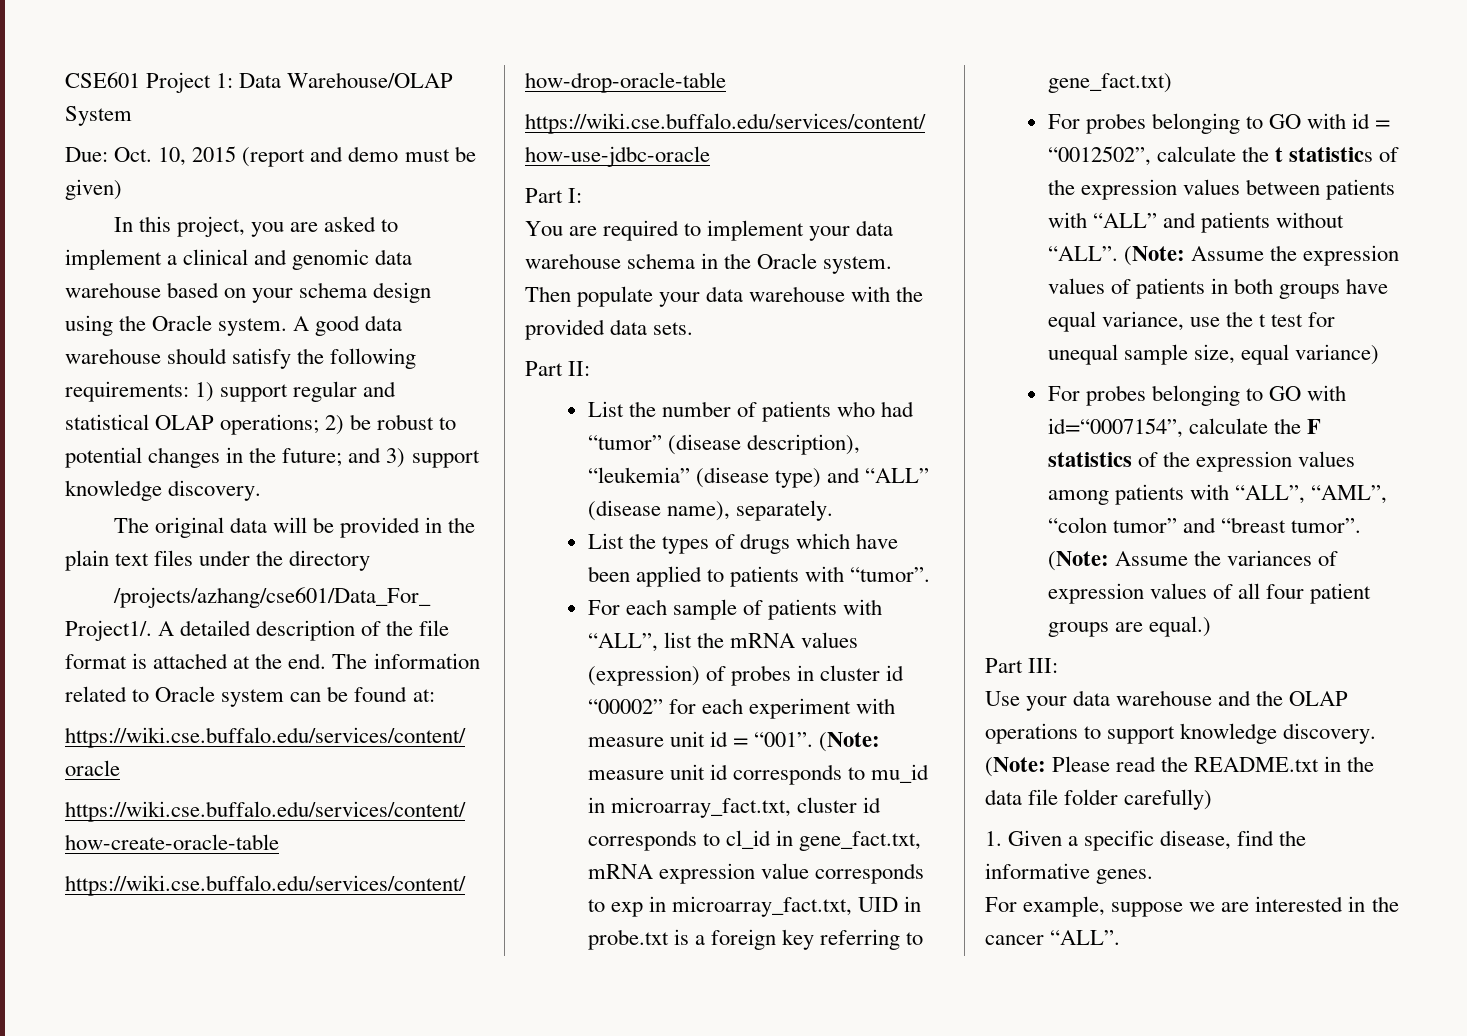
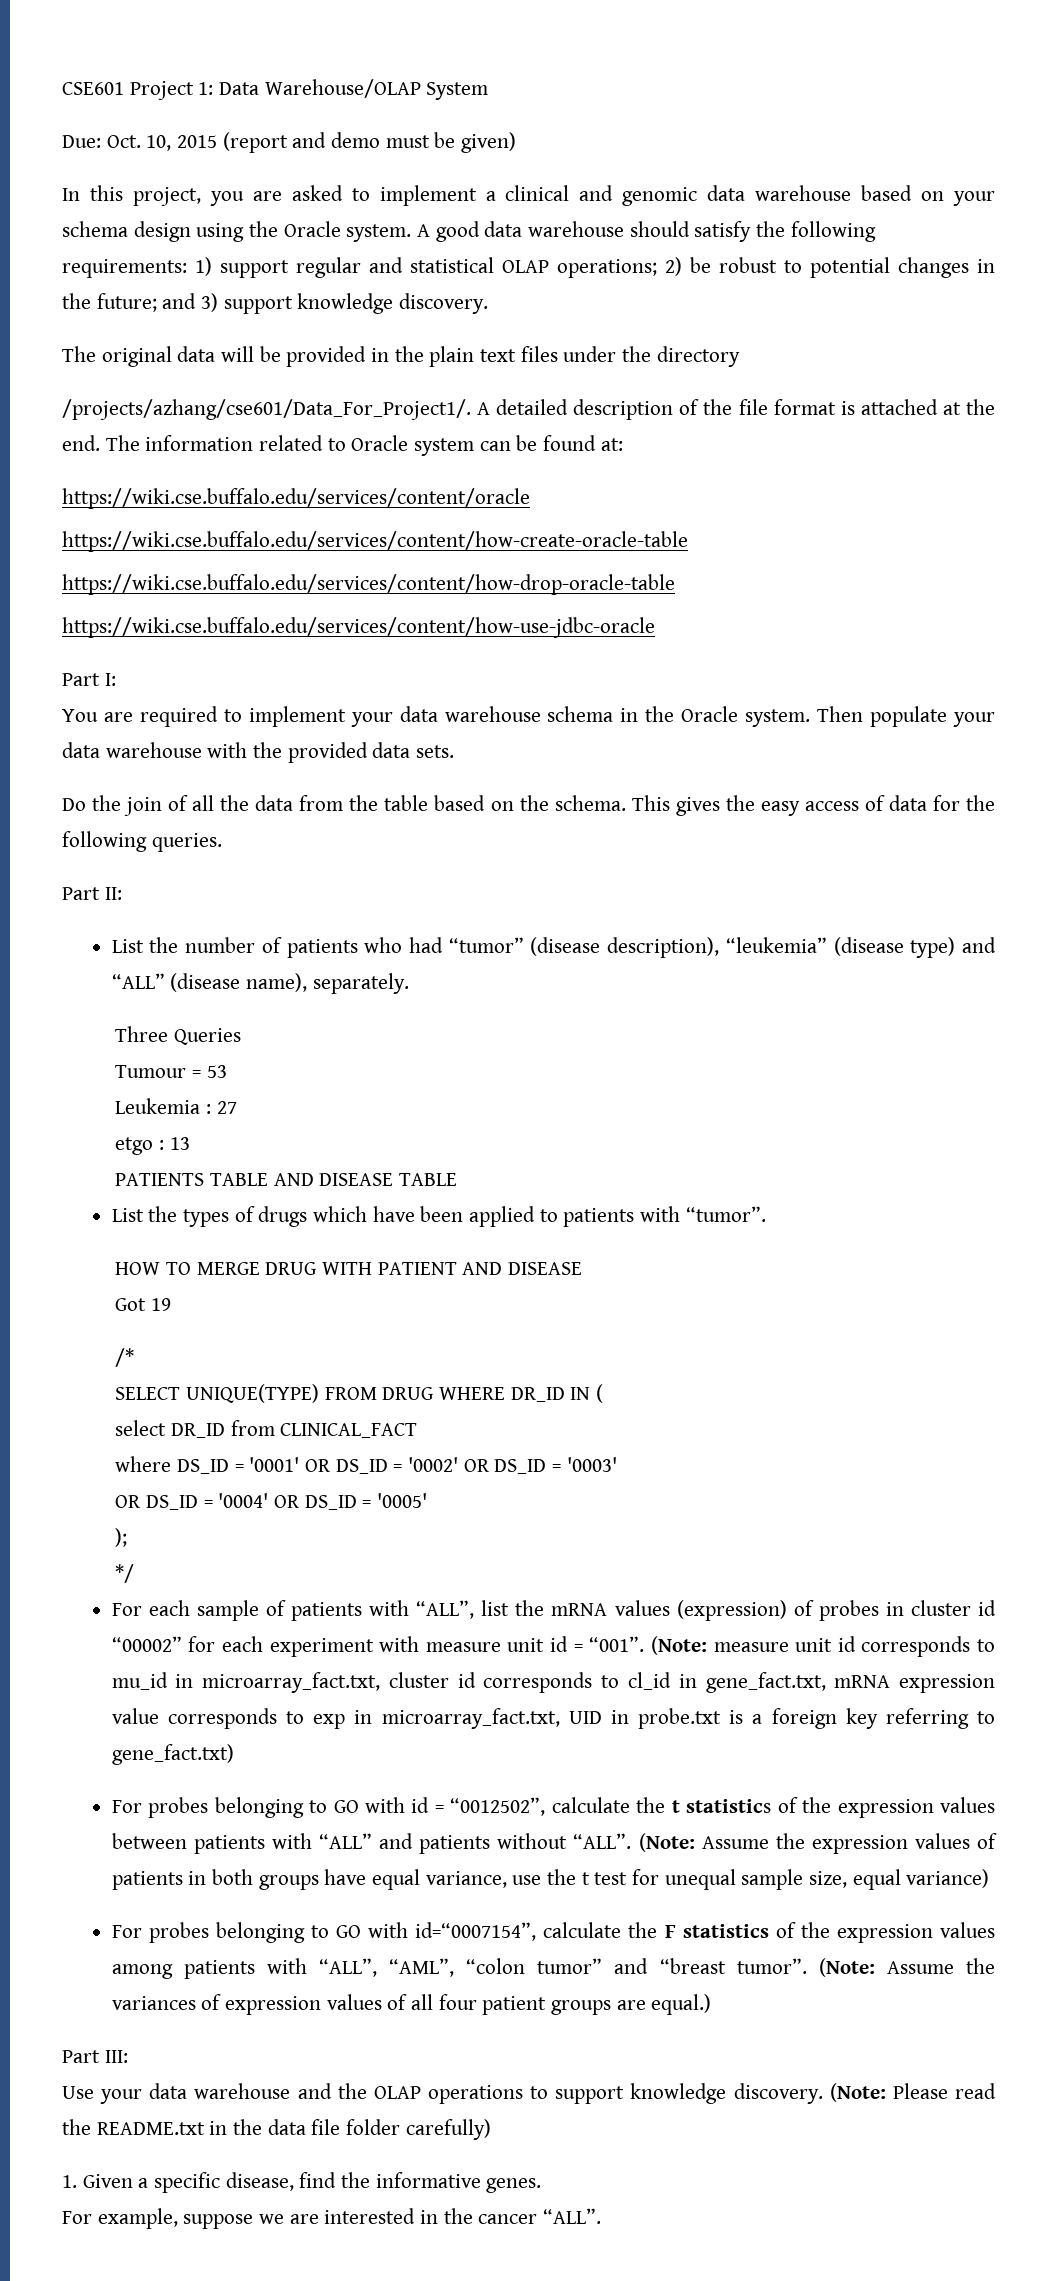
+ Do the join of all the data from the table based on the schema. This gives the easy access of data for the following queries.
+ Three Queries
+ Tumour = 53
+ Leukemia : 27
+ etgo : 13
+ PATIENTS TABLE AND DISEASE TABLE
+ HOW TO MERGE DRUG WITH PATIENT AND DISEASE
+ Got 19
+ /*
+ SELECT UNIQUE(TYPE) FROM DRUG WHERE DR_ID IN (
+ select DR_ID from CLINICAL_FACT
+ where DS_ID = '0001' OR DS_ID = '0002' OR DS_ID = '0003'
+ OR DS_ID = '0004' OR DS_ID = '0005'
+ );
+ */

